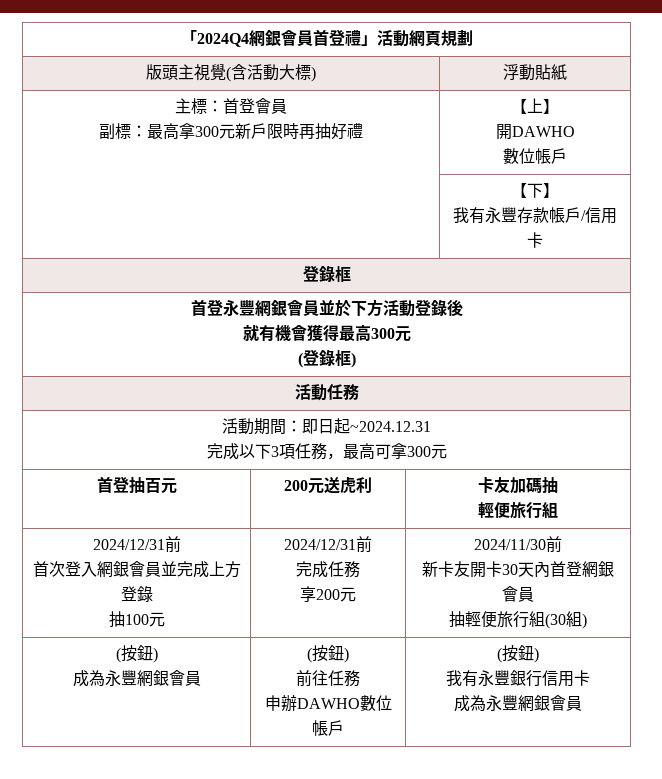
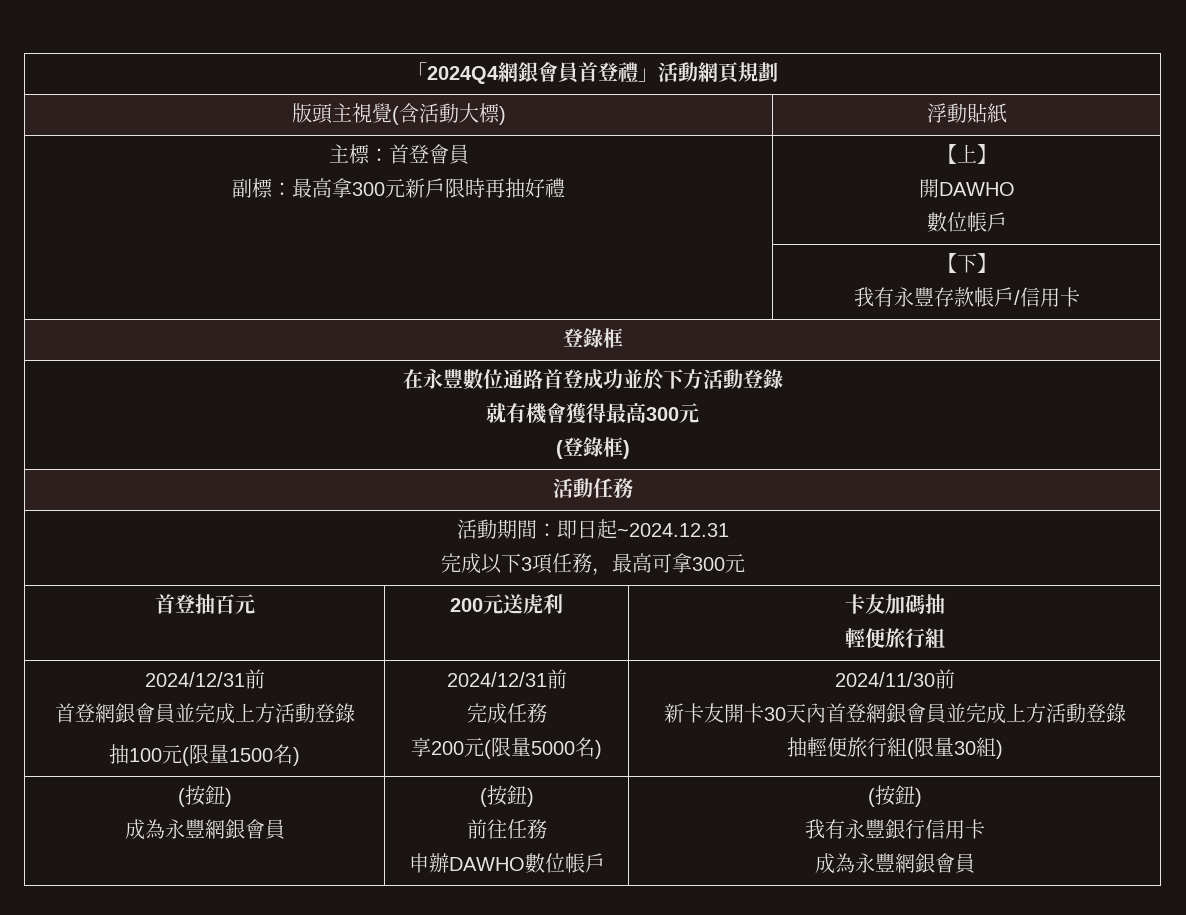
- 首登永豐網銀會員並於下方活動登錄後
+ 在永豐數位通路首登成功並於下方活動登錄
  首登抽百元 | 200元送虎利 | 卡友加碼抽
  輕便旅行組
  2024/12/31前
- 首次登入網銀會員並完成上方登錄
+ 首登網銀會員並完成上方活動登錄
- 抽100元
+ 抽100元(限量1500名)
- 享200元
+ 享200元(限量5000名)
- 新卡友開卡30天內首登網銀會員
+ 新卡友開卡30天內首登網銀會員並完成上方活動登錄
- 抽輕便旅行組(30組)
+ 抽輕便旅行組(限量30組)

